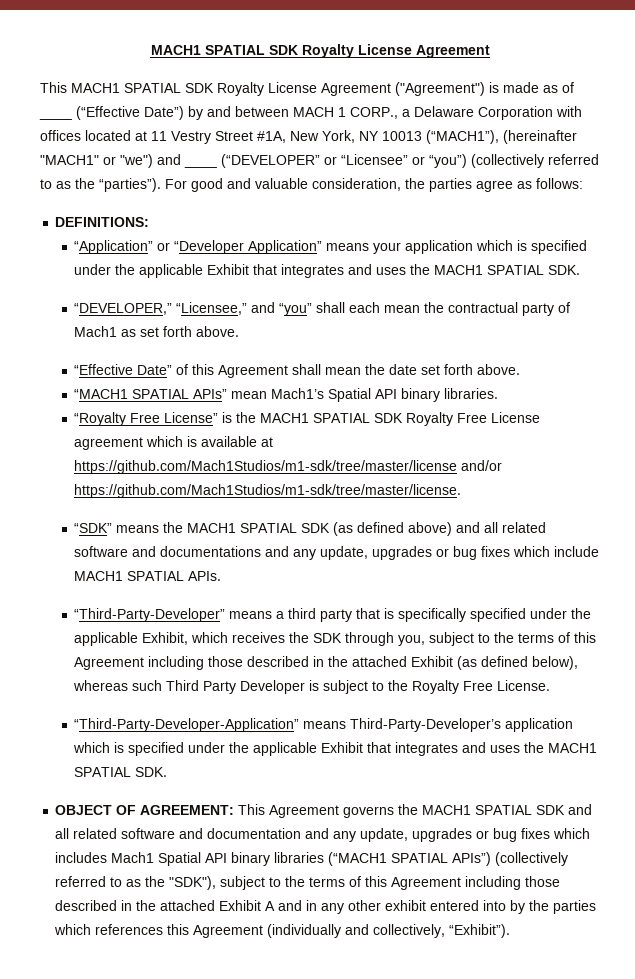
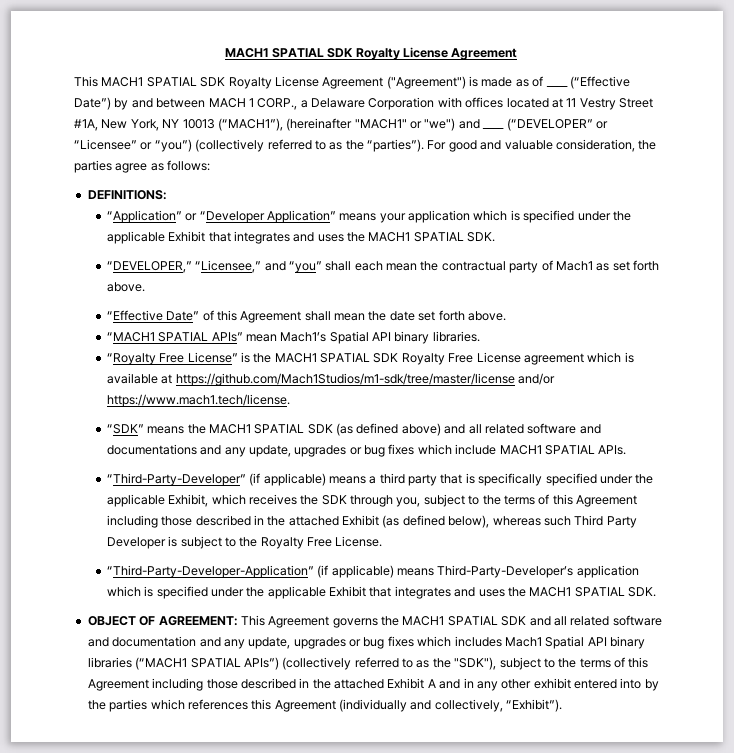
- “Royalty Free License” is the MACH1 SPATIAL SDK Royalty Free License agreement which is available at https://github.com/Mach1Studios/m1-sdk/tree/master/license and/or https://github.com/Mach1Studios/m1-sdk/tree/master/license.
+ “Royalty Free License” is the MACH1 SPATIAL SDK Royalty Free License agreement which is available at https://github.com/Mach1Studios/m1-sdk/tree/master/license and/or https://www.mach1.tech/license.
- “Third-Party-Developer” means a third party that is specifically specified under the applicable Exhibit, which receives the SDK through you, subject to the terms of this Agreement including those described in the attached Exhibit (as defined below), whereas such Third Party Developer is subject to the Royalty Free License.
+ “Third-Party-Developer” (if applicable) means a third party that is specifically specified under the applicable Exhibit, which receives the SDK through you, subject to the terms of this Agreement including those described in the attached Exhibit (as defined below), whereas such Third Party Developer is subject to the Royalty Free License.
- “Third-Party-Developer-Application” means Third-Party-Developer’s application which is specified under the applicable Exhibit that integrates and uses the MACH1 SPATIAL SDK.
+ “Third-Party-Developer-Application” (if applicable) means Third-Party-Developer’s application which is specified under the applicable Exhibit that integrates and uses the MACH1 SPATIAL SDK.

